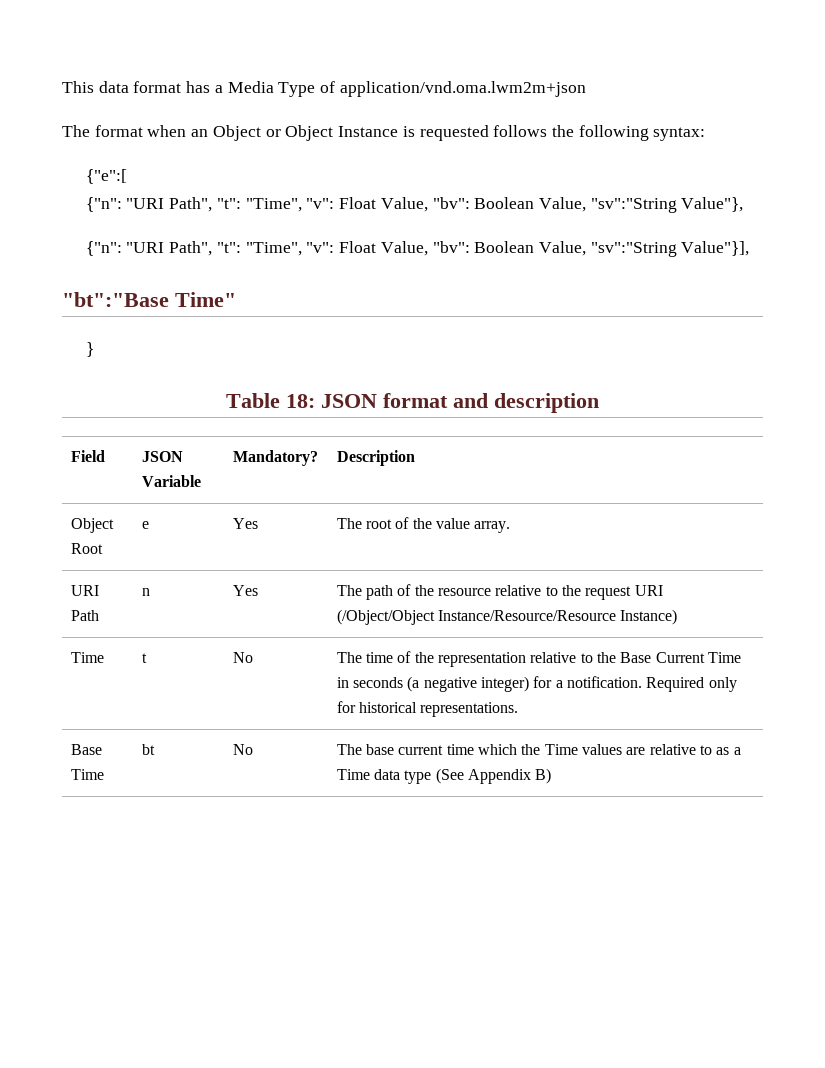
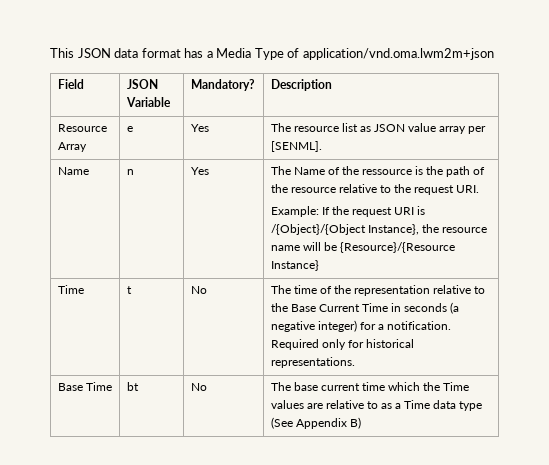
- This data format has a Media Type of application/vnd.oma.lwm2m+json
+ This JSON data format has a Media Type of application/vnd.oma.lwm2m+json
- The format when an Object or Object Instance is requested follows the following syntax:
- {"e":[
- {"n": "URI Path", "t": "Time", "v": Float Value, "bv": Boolean Value, "sv":"String Value"},
- {"n": "URI Path", "t": "Time", "v": Float Value, "bv": Boolean Value, "sv":"String Value"}],
- "bt":"Base Time"
- }
- Table 18: JSON format and description
- Object Root | e | Yes | The root of the value array.
- URI Path | n | Yes | The path of the resource relative to the request URI (/Object/Object Instance/Resource/Resource Instance)
+ Resource Array | e | Yes | The resource list as JSON value array per [SENML].
+ Name | n | Yes | The Name of the ressource is the path of the resource relative to the request URI.
+ Example: If the request URI is /{Object}/{Object Instance}, the resource name will be {Resource}/{Resource Instance}

